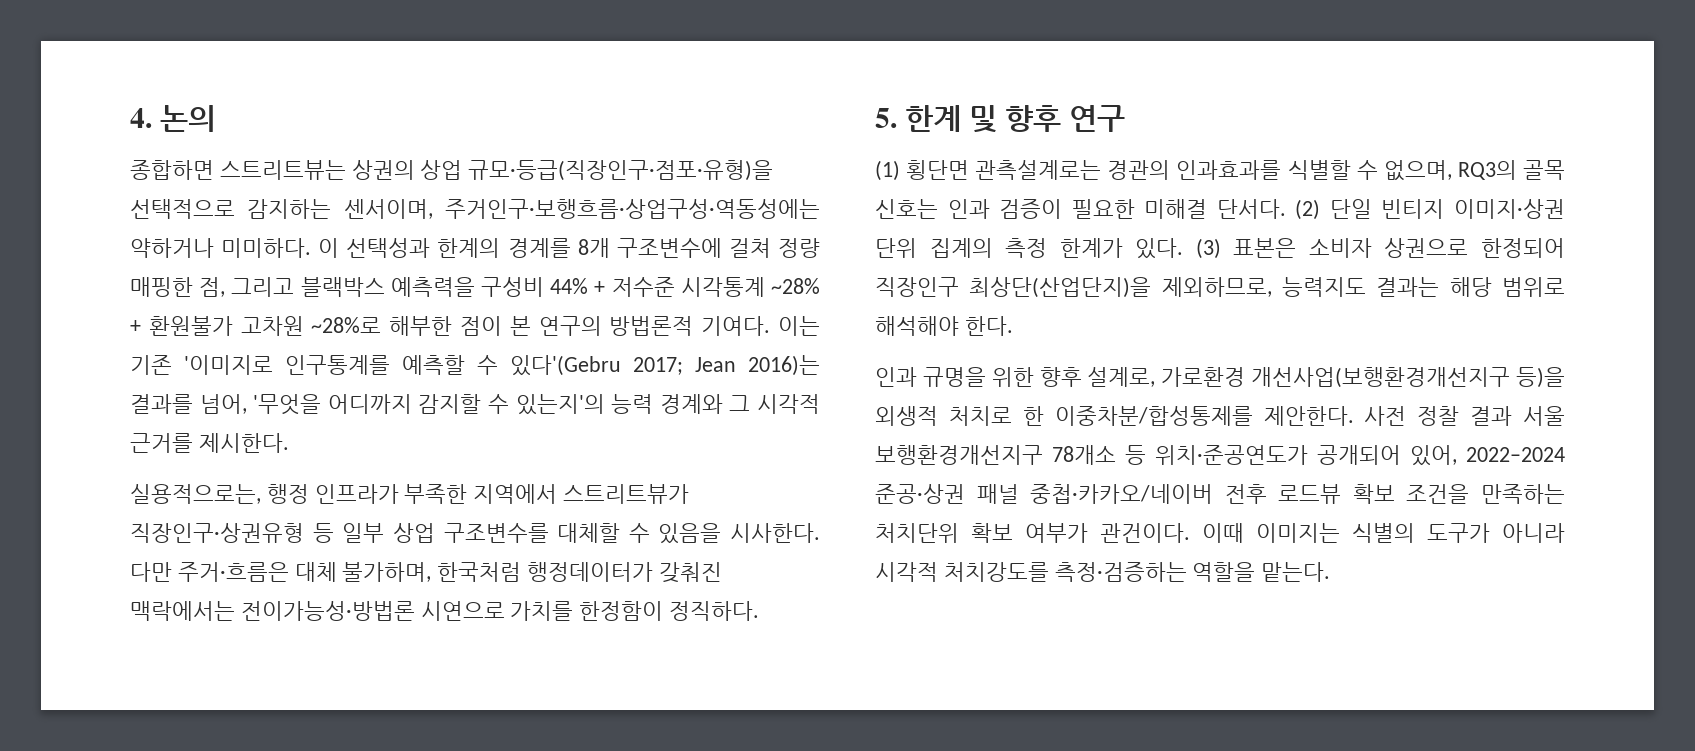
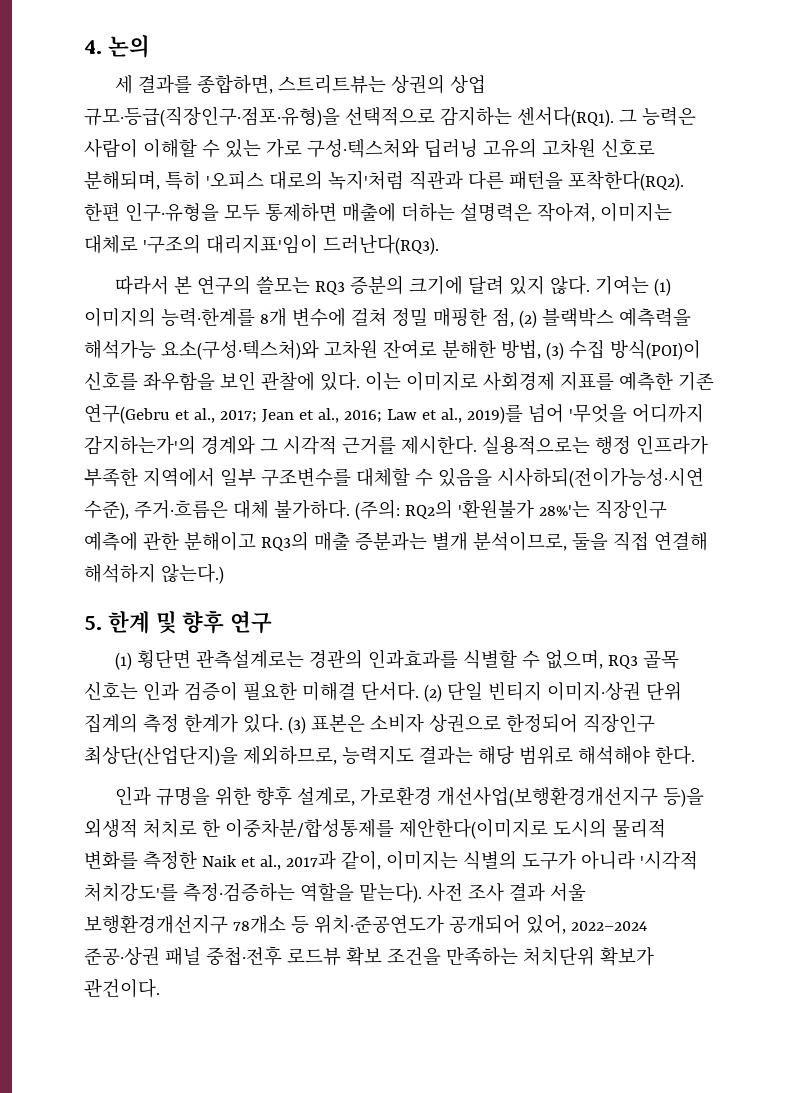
- 종합하면 스트리트뷰는 상권의 상업 규모·등급(직장인구·점포·유형)을 선택적으로 감지하는 센서이며, 주거인구·보행흐름·상업구성·역동성에는 약하거나 미미하다. 이 선택성과 한계의 경계를 8개 구조변수에 걸쳐 정량 매핑한 점, 그리고 블랙박스 예측력을 구성비 44% + 저수준 시각통계 ~28% + 환원불가 고차원 ~28%로 해부한 점이 본 연구의 방법론적 기여다. 이는 기존 '이미지로 인구통계를 예측할 수 있다'(Gebru 2017; Jean 2016)는 결과를 넘어, '무엇을 어디까지 감지할 수 있는지'의 능력 경계와 그 시각적 근거를 제시한다.
- 실용적으로는, 행정 인프라가 부족한 지역에서 스트리트뷰가 직장인구·상권유형 등 일부 상업 구조변수를 대체할 수 있음을 시사한다. 다만 주거·흐름은 대체 불가하며, 한국처럼 행정데이터가 갖춰진 맥락에서는 전이가능성·방법론 시연으로 가치를 한정함이 정직하다.
+ 세 결과를 종합하면, 스트리트뷰는 상권의 상업 규모·등급(직장인구·점포·유형)을 선택적으로 감지하는 센서다(RQ1). 그 능력은 사람이 이해할 수 있는 가로 구성·텍스처와 딥러닝 고유의 고차원 신호로 분해되며, 특히 '오피스 대로의 녹지'처럼 직관과 다른 패턴을 포착한다(RQ2). 한편 인구·유형을 모두 통제하면 매출에 더하는 설명력은 작아져, 이미지는 대체로 '구조의 대리지표'임이 드러난다(RQ3).
+ 따라서 본 연구의 쓸모는 RQ3 증분의 크기에 달려 있지 않다. 기여는 (1) 이미지의 능력·한계를 8개 변수에 걸쳐 정밀 매핑한 점, (2) 블랙박스 예측력을 해석가능 요소(구성·텍스처)와 고차원 잔여로 분해한 방법, (3) 수집 방식(POI)이 신호를 좌우함을 보인 관찰에 있다. 이는 이미지로 사회경제 지표를 예측한 기존 연구(Gebru et al., 2017; Jean et al., 2016; Law et al., 2019)를 넘어 '무엇을 어디까지 감지하는가'의 경계와 그 시각적 근거를 제시한다. 실용적으로는 행정 인프라가 부족한 지역에서 일부 구조변수를 대체할 수 있음을 시사하되(전이가능성·시연 수준), 주거·흐름은 대체 불가하다. (주의: RQ2의 '환원불가 28%'는 직장인구 예측에 관한 분해이고 RQ3의 매출 증분과는 별개 분석이므로, 둘을 직접 연결해 해석하지 않는다.)
- (1) 횡단면 관측설계로는 경관의 인과효과를 식별할 수 없으며, RQ3의 골목 신호는 인과 검증이 필요한 미해결 단서다.
+ (1) 횡단면 관측설계로는 경관의 인과효과를 식별할 수 없으며, RQ3 골목 신호는 인과 검증이 필요한 미해결 단서다.
- 인과 규명을 위한 향후 설계로, 가로환경 개선사업(보행환경개선지구 등)을 외생적 처치로 한 이중차분/합성통제를 제안한다. 사전 정찰 결과 서울 보행환경개선지구 78개소 등 위치·준공연도가 공개되어 있어, 2022–2024 준공·상권 패널 중첩·카카오/네이버 전후 로드뷰 확보 조건을 만족하는 처치단위 확보 여부가 관건이다. 이때 이미지는 식별의 도구가 아니라 시각적 처치강도를 측정·검증하는 역할을 맡는다.
+ 인과 규명을 위한 향후 설계로, 가로환경 개선사업(보행환경개선지구 등)을 외생적 처치로 한 이중차분/합성통제를 제안한다(이미지로 도시의 물리적 변화를 측정한 Naik et al., 2017과 같이, 이미지는 식별의 도구가 아니라 '시각적 처치강도'를 측정·검증하는 역할을 맡는다). 사전 조사 결과 서울 보행환경개선지구 78개소 등 위치·준공연도가 공개되어 있어, 2022–2024 준공·상권 패널 중첩·전후 로드뷰 확보 조건을 만족하는 처치단위 확보가 관건이다.

